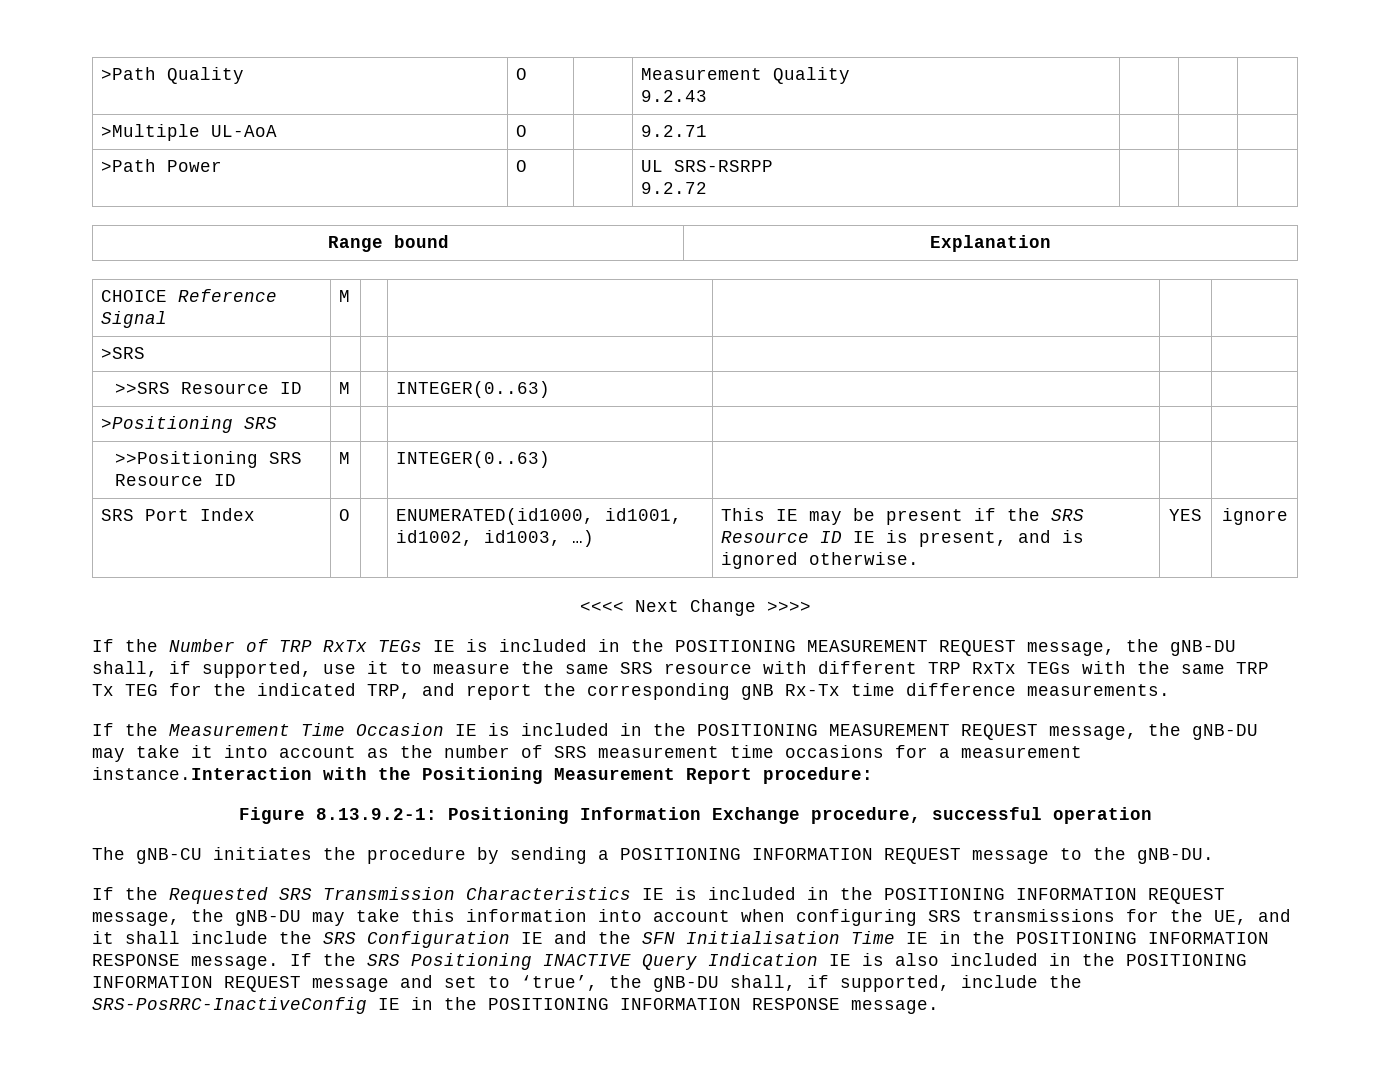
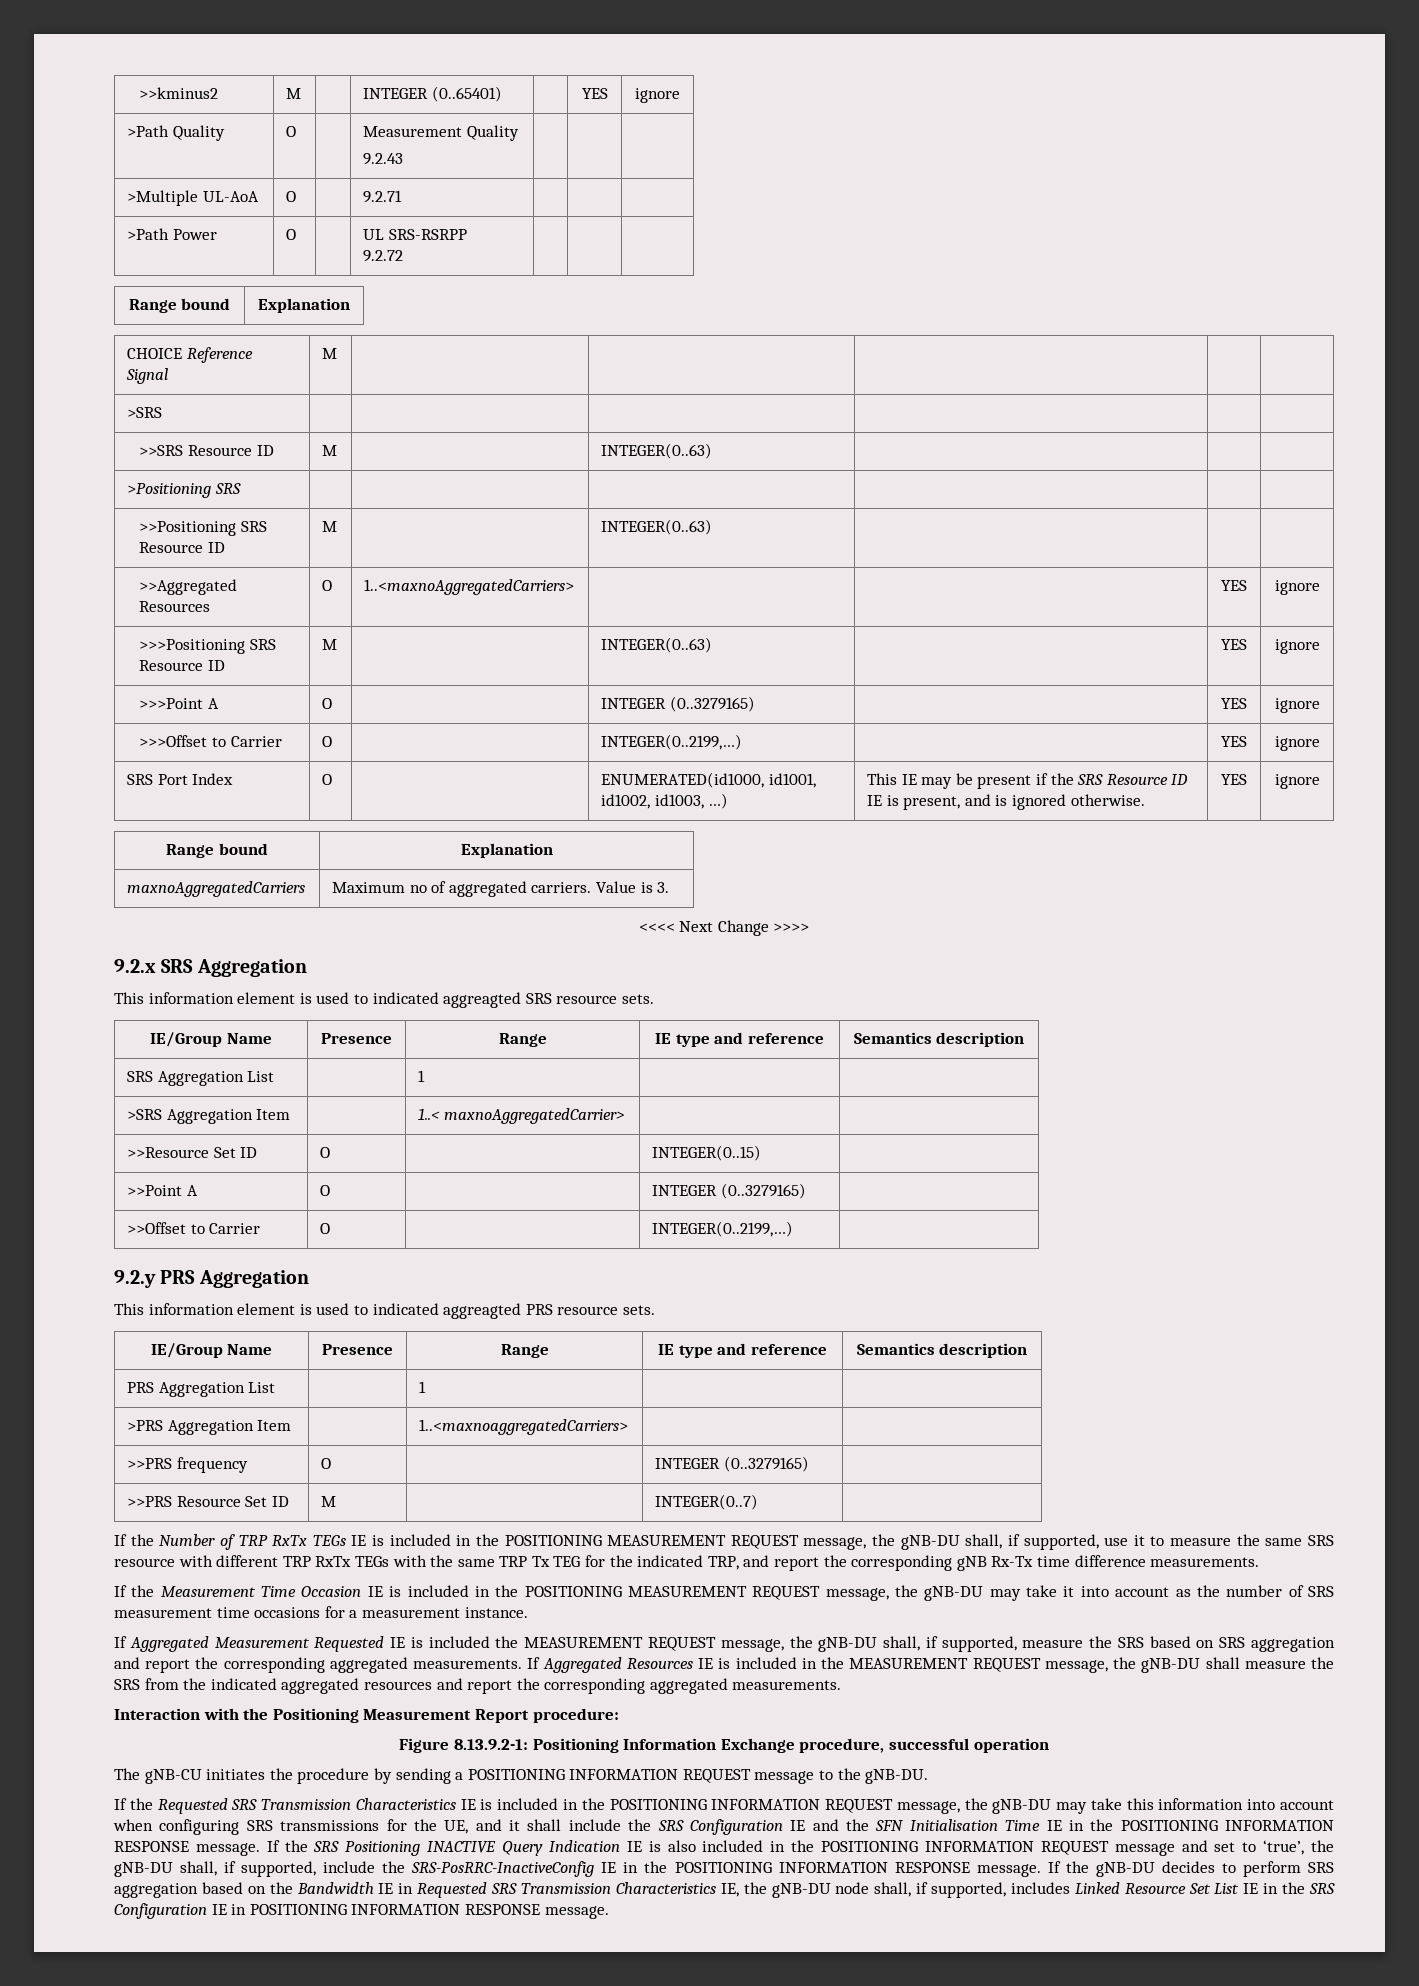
+ >>kminus2 | M | | INTEGER (0..65401) | | YES | ignore
+ >>Aggregated Resources | O | 1..<maxnoAggregatedCarriers> | | | YES | ignore
+ >>>Positioning SRS Resource ID | M | | INTEGER(0..63) | | YES | ignore
+ >>>Point A | O | | INTEGER (0..3279165) | | YES | ignore
+ >>>Offset to Carrier | O | | INTEGER(0..2199,…) | | YES | ignore
  SRS Port Index | O | | ENUMERATED(id1000, id1001, id1002, id1003, …) | This IE may be present if the SRS Resource ID IE is present, and is ignored otherwise. | YES | ignore
+ Range bound | Explanation
+ maxnoAggregatedCarriers | Maximum no of aggregated carriers. Value is 3.
  <<<< Next Change >>>>
+ 9.2.x SRS Aggregation
+ This information element is used to indicated aggreagted SRS resource sets.
+ IE/Group Name | Presence | Range | IE type and reference | Semantics description
+ SRS Aggregation List | | 1 | |
+ >SRS Aggregation Item | | 1..< maxnoAggregatedCarrier> | |
+ >>Resource Set ID | O | | INTEGER(0..15) |
+ >>Point A | O | | INTEGER (0..3279165) |
+ >>Offset to Carrier | O | | INTEGER(0..2199,…) |
+ 9.2.y PRS Aggregation
+ This information element is used to indicated aggreagted PRS resource sets.
+ IE/Group Name | Presence | Range | IE type and reference | Semantics description
+ PRS Aggregation List | | 1 | |
+ >PRS Aggregation Item | | 1..<maxnoaggregatedCarriers> | |
+ >>PRS frequency | O | | INTEGER (0..3279165) |
+ >>PRS Resource Set ID | M | | INTEGER(0..7) |
- If the Measurement Time Occasion IE is included in the POSITIONING MEASUREMENT REQUEST message, the gNB-DU may take it into account as the number of SRS measurement time occasions for a measurement instance.Interaction with the Positioning Measurement Report procedure:
+ If the Measurement Time Occasion IE is included in the POSITIONING MEASUREMENT REQUEST message, the gNB-DU may take it into account as the number of SRS measurement time occasions for a measurement instance.
+ If Aggregated Measurement Requested IE is included the MEASUREMENT REQUEST message, the gNB-DU shall, if supported, measure the SRS based on SRS aggregation and report the corresponding aggregated measurements. If Aggregated Resources IE is included in the MEASUREMENT REQUEST message, the gNB-DU shall measure the SRS from the indicated aggregated resources and report the corresponding aggregated measurements.
+ Interaction with the Positioning Measurement Report procedure:
+ If the gNB-DU decides to perform SRS aggregation based on the Bandwidth IE in Requested SRS Transmission Characteristics IE, the gNB-DU node shall, if supported, includes Linked Resource Set List IE in the SRS Configuration IE in POSITIONING INFORMATION RESPONSE message.

